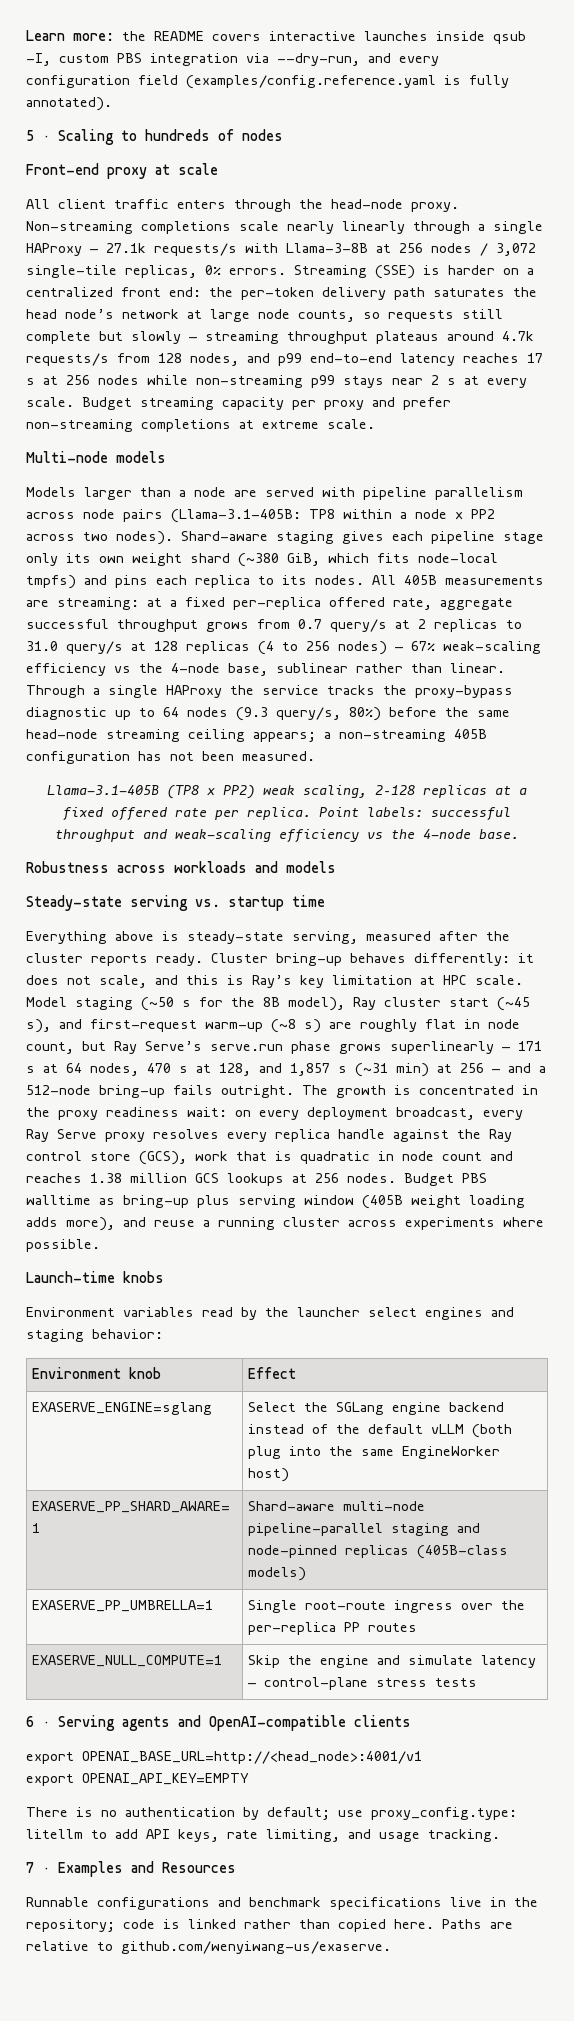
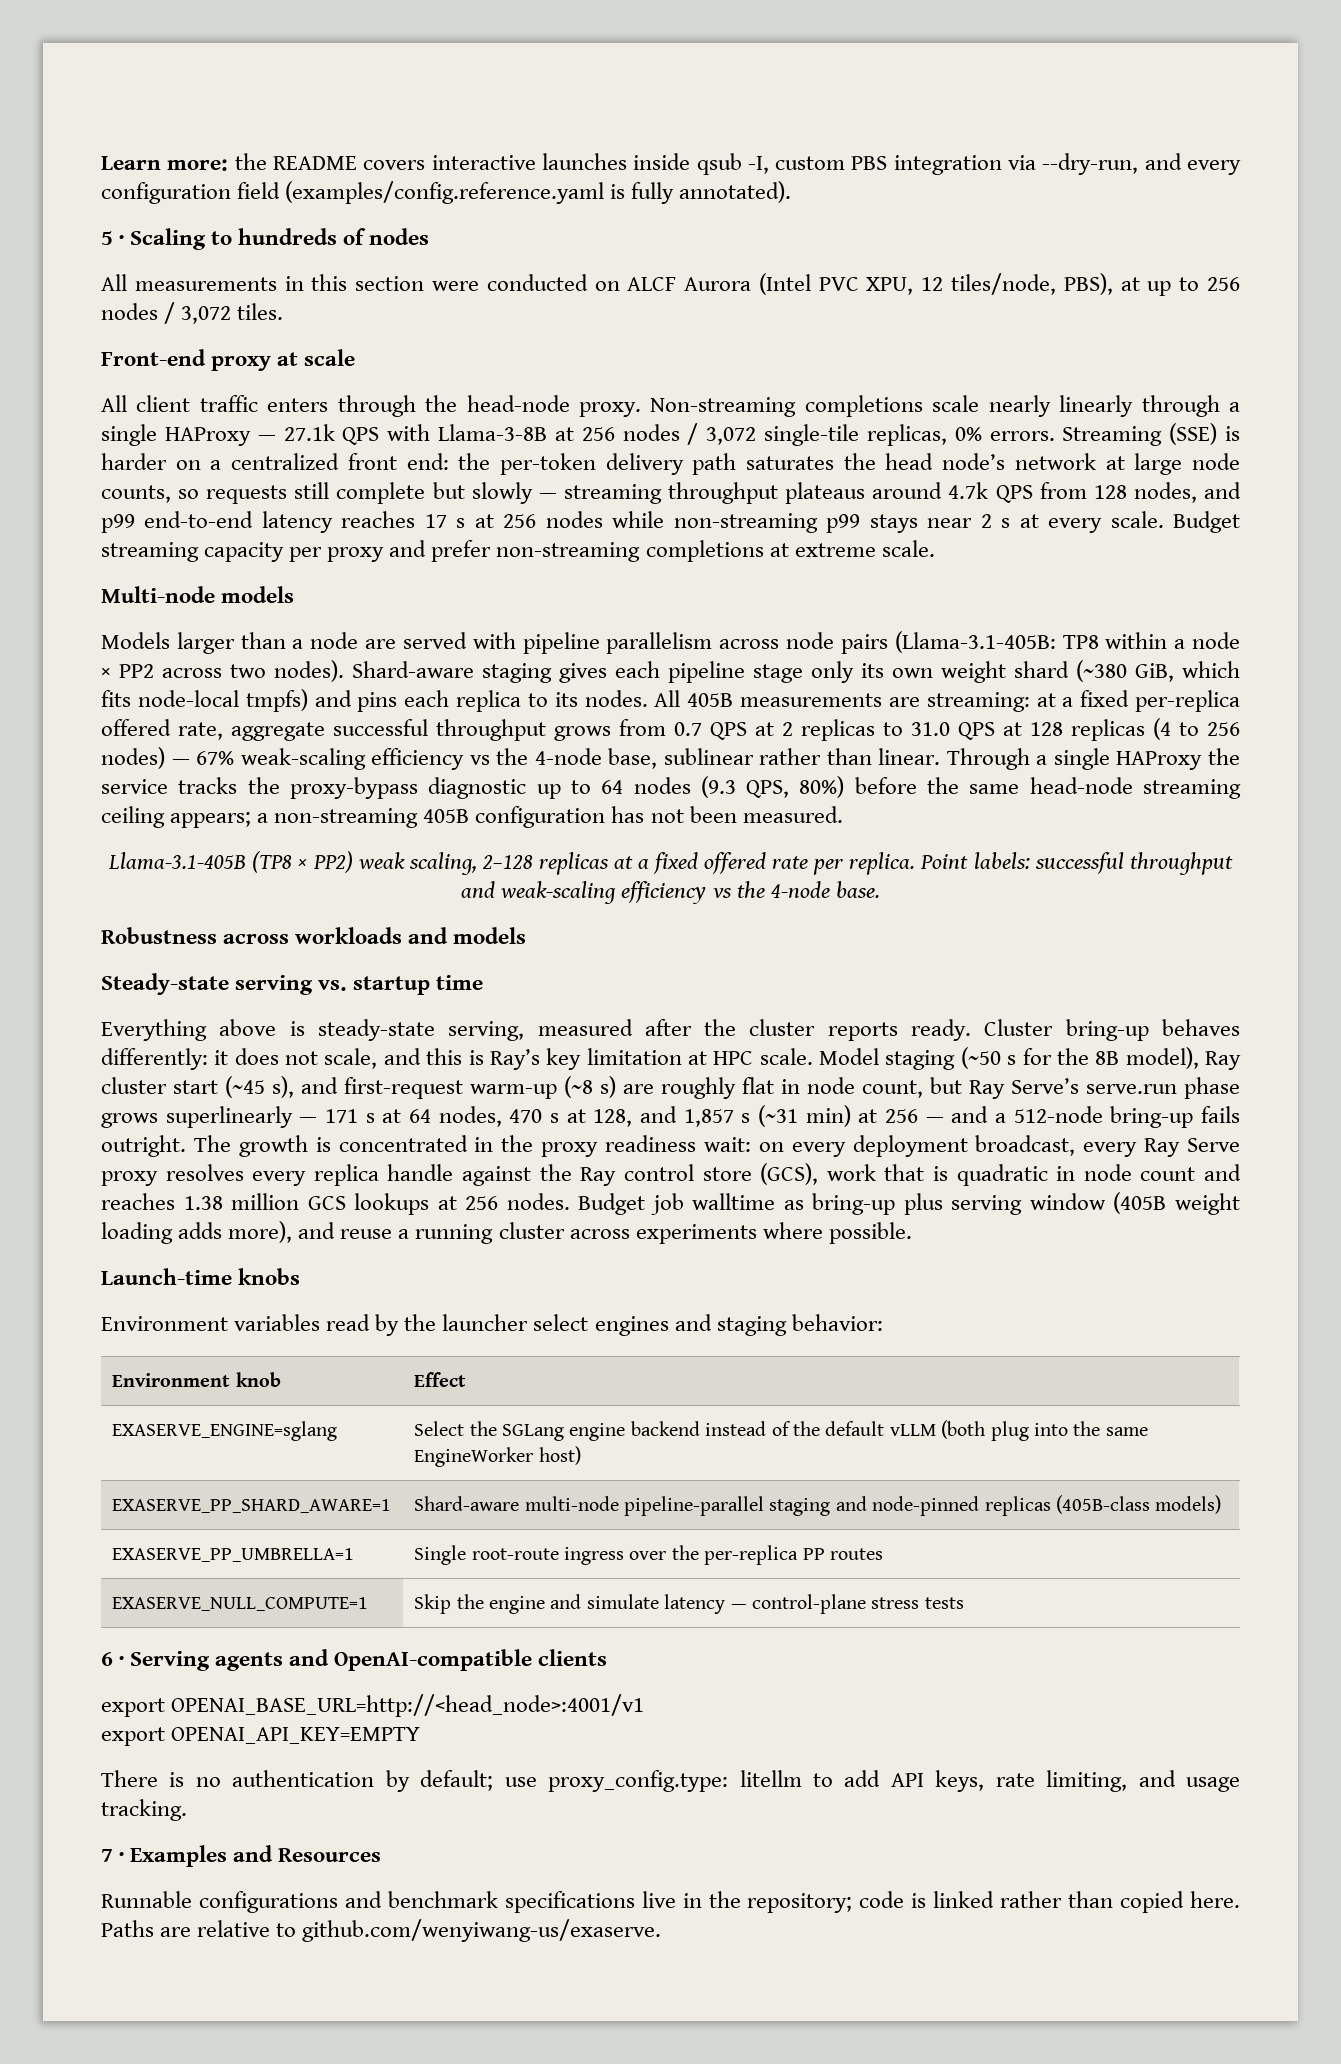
+ All measurements in this section were conducted on ALCF Aurora (Intel PVC XPU, 12 tiles/node, PBS), at up to 256 nodes / 3,072 tiles.
- Non-streaming completions scale nearly linearly through a single HAProxy — 27.1k requests/s with Llama-3-8B at 256 nodes / 3,072 single-tile replicas, 0% errors.
+ Non-streaming completions scale nearly linearly through a single HAProxy — 27.1k QPS with Llama-3-8B at 256 nodes / 3,072 single-tile replicas, 0% errors.
- Streaming (SSE) is harder on a centralized front end: the per-token delivery path saturates the head node’s network at large node counts, so requests still complete but slowly — streaming throughput plateaus around 4.7k requests/s from 128 nodes, and p99 end-to-end latency reaches 17 s at 256 nodes while non-streaming p99 stays near 2 s at every scale.
+ Streaming (SSE) is harder on a centralized front end: the per-token delivery path saturates the head node’s network at large node counts, so requests still complete but slowly — streaming throughput plateaus around 4.7k QPS from 128 nodes, and p99 end-to-end latency reaches 17 s at 256 nodes while non-streaming p99 stays near 2 s at every scale.
- All 405B measurements are streaming: at a fixed per-replica offered rate, aggregate successful throughput grows from 0.7 query/s at 2 replicas to 31.0 query/s at 128 replicas (4 to 256 nodes) — 67% weak-scaling efficiency vs the 4-node base, sublinear rather than linear.
+ All 405B measurements are streaming: at a fixed per-replica offered rate, aggregate successful throughput grows from 0.7 QPS at 2 replicas to 31.0 QPS at 128 replicas (4 to 256 nodes) — 67% weak-scaling efficiency vs the 4-node base, sublinear rather than linear.
- Through a single HAProxy the service tracks the proxy-bypass diagnostic up to 64 nodes (9.3 query/s, 80%) before the same head-node streaming ceiling appears; a non-streaming 405B configuration has not been measured.
+ Through a single HAProxy the service tracks the proxy-bypass diagnostic up to 64 nodes (9.3 QPS, 80%) before the same head-node streaming ceiling appears; a non-streaming 405B configuration has not been measured.
- Budget PBS walltime as bring-up plus serving window (405B weight loading adds more), and reuse a running cluster across experiments where possible.
+ Budget job walltime as bring-up plus serving window (405B weight loading adds more), and reuse a running cluster across experiments where possible.

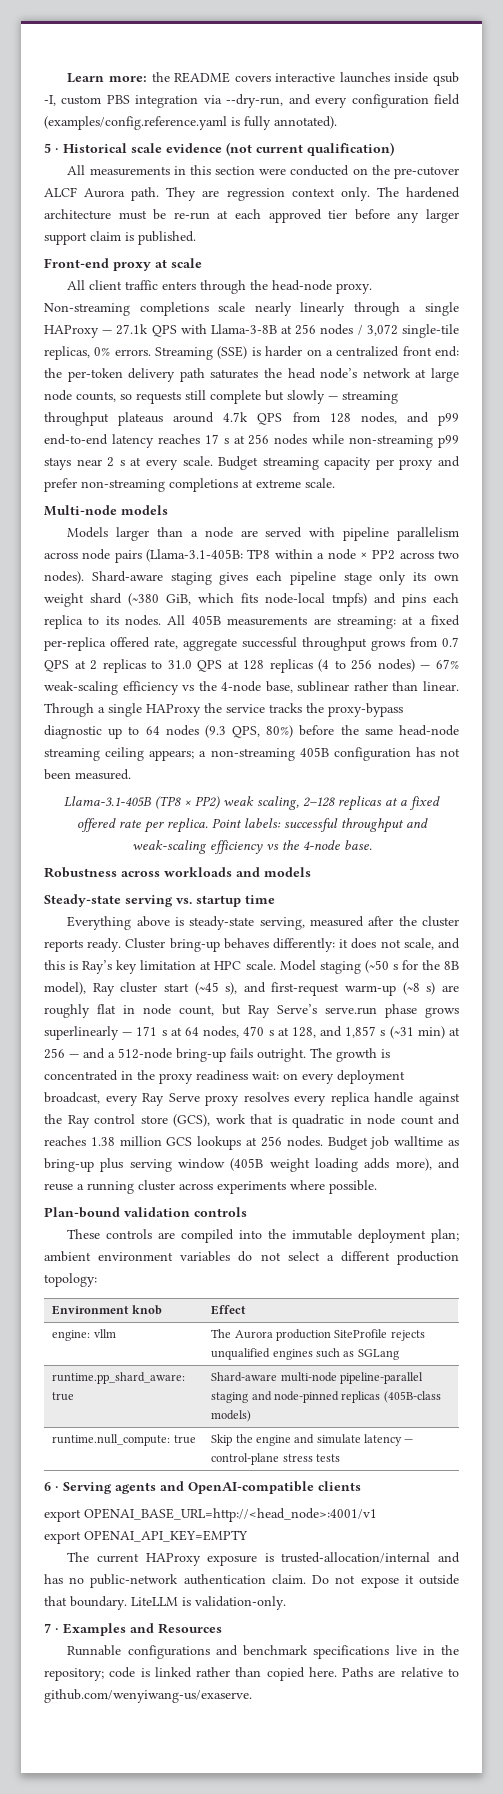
- 5 · Scaling to hundreds of nodes
+ 5 · Historical scale evidence (not current qualification)
- All measurements in this section were conducted on ALCF Aurora (Intel PVC XPU, 12 tiles/node, PBS), at up to 256 nodes / 3,072 tiles.
+ All measurements in this section were conducted on the pre-cutover ALCF Aurora path. They are regression context only. The hardened architecture must be re-run at each approved tier before any larger support claim is published.
- Launch-time knobs
- Environment variables read by the launcher select engines and staging behavior:
+ Plan-bound validation controls
+ These controls are compiled into the immutable deployment plan; ambient environment variables do not select a different production topology:
  Environment knob | Effect
- EXASERVE_ENGINE=sglang | Select the SGLang engine backend instead of the default vLLM (both plug into the same EngineWorker host)
- EXASERVE_PP_SHARD_AWARE=1 | Shard-aware multi-node pipeline-parallel staging and node-pinned replicas (405B-class models)
+ engine: vllm | The Aurora production SiteProfile rejects unqualified engines such as SGLang
+ runtime.pp_shard_aware: true | Shard-aware multi-node pipeline-parallel staging and node-pinned replicas (405B-class models)
- EXASERVE_PP_UMBRELLA=1 | Single root-route ingress over the per-replica PP routes
- EXASERVE_NULL_COMPUTE=1 | Skip the engine and simulate latency — control-plane stress tests
+ runtime.null_compute: true | Skip the engine and simulate latency — control-plane stress tests
- There is no authentication by default; use proxy_config.type: litellm to add API keys, rate limiting, and usage tracking.
+ The current HAProxy exposure is trusted-allocation/internal and has no public-network authentication claim. Do not expose it outside that boundary. LiteLLM is validation-only.

